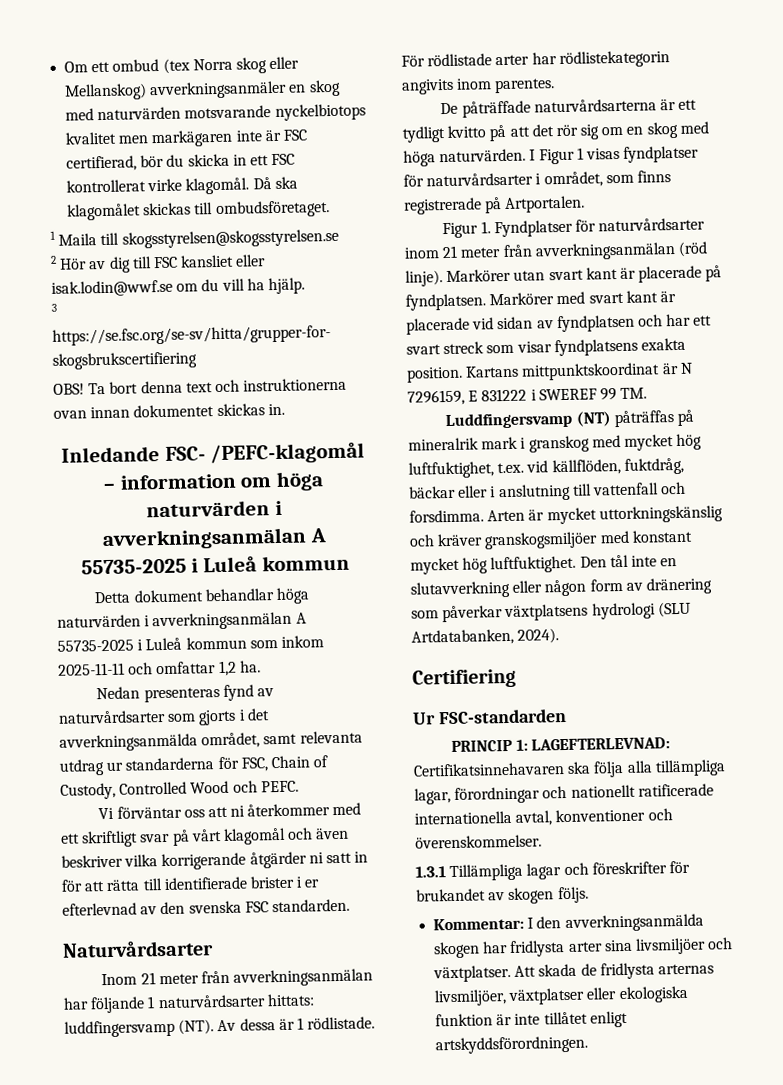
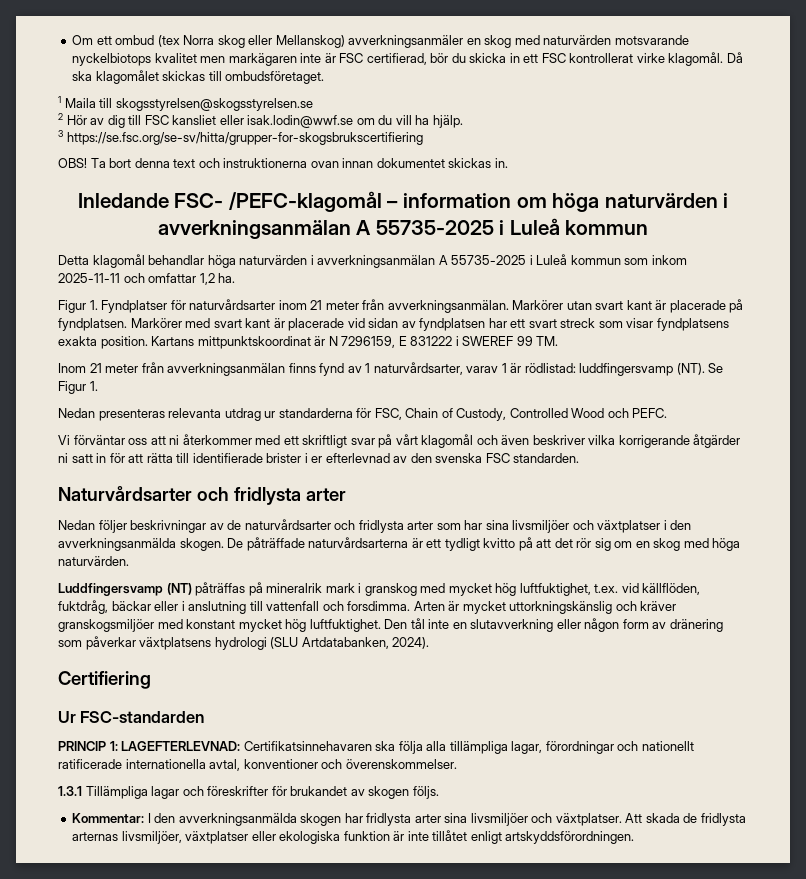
- Detta dokument behandlar höga naturvärden i avverkningsanmälan A 55735-2025 i Luleå kommun som inkom 2025-11-11 och omfattar 1,2 ha.
+ Detta klagomål behandlar höga naturvärden i avverkningsanmälan A 55735-2025 i Luleå kommun som inkom 2025-11-11 och omfattar 1,2 ha.
- Nedan presenteras fynd av naturvårdsarter som gjorts i det avverkningsanmälda området, samt relevanta utdrag ur standarderna för FSC, Chain of Custody, Controlled Wood och PEFC.
+ Figur 1. Fyndplatser för naturvårdsarter inom 21 meter från avverkningsanmälan. Markörer utan svart kant är placerade på fyndplatsen. Markörer med svart kant är placerade vid sidan av fyndplatsen har ett svart streck som visar fyndplatsens exakta position. Kartans mittpunktskoordinat är N 7296159, E 831222 i SWEREF 99 TM.
+ Inom 21 meter från avverkningsanmälan finns fynd av 1 naturvårdsarter, varav 1 är rödlistad: luddfingersvamp (NT). Se Figur 1.
+ Nedan presenteras relevanta utdrag ur standarderna för FSC, Chain of Custody, Controlled Wood och PEFC.
- Naturvårdsarter
- Inom 21 meter från avverkningsanmälan har följande 1 naturvårdsarter hittats: luddfingersvamp (NT). Av dessa är 1 rödlistade. För rödlistade arter har rödlistekategorin angivits inom parentes.
- De påträffade naturvårdsarterna är ett tydligt kvitto på att det rör sig om en skog med höga naturvärden. I Figur 1 visas fyndplatser för naturvårdsarter i området, som finns registrerade på Artportalen.
- Figur 1. Fyndplatser för naturvårdsarter inom 21 meter från avverkningsanmälan (röd linje). Markörer utan svart kant är placerade på fyndplatsen. Markörer med svart kant är placerade vid sidan av fyndplatsen och har ett svart streck som visar fyndplatsens exakta position. Kartans mittpunktskoordinat är N 7296159, E 831222 i SWEREF 99 TM.
+ Naturvårdsarter och fridlysta arter
+ Nedan följer beskrivningar av de naturvårdsarter och fridlysta arter som har sina livsmiljöer och växtplatser i den avverkningsanmälda skogen. De påträffade naturvårdsarterna är ett tydligt kvitto på att det rör sig om en skog med höga naturvärden.

